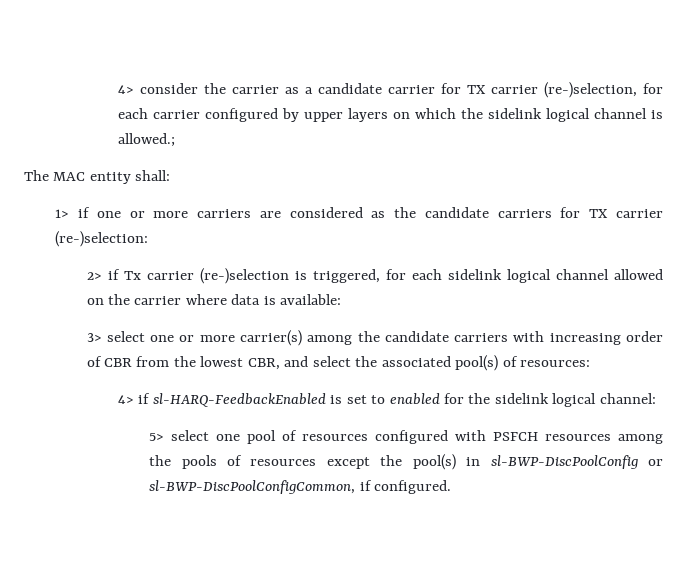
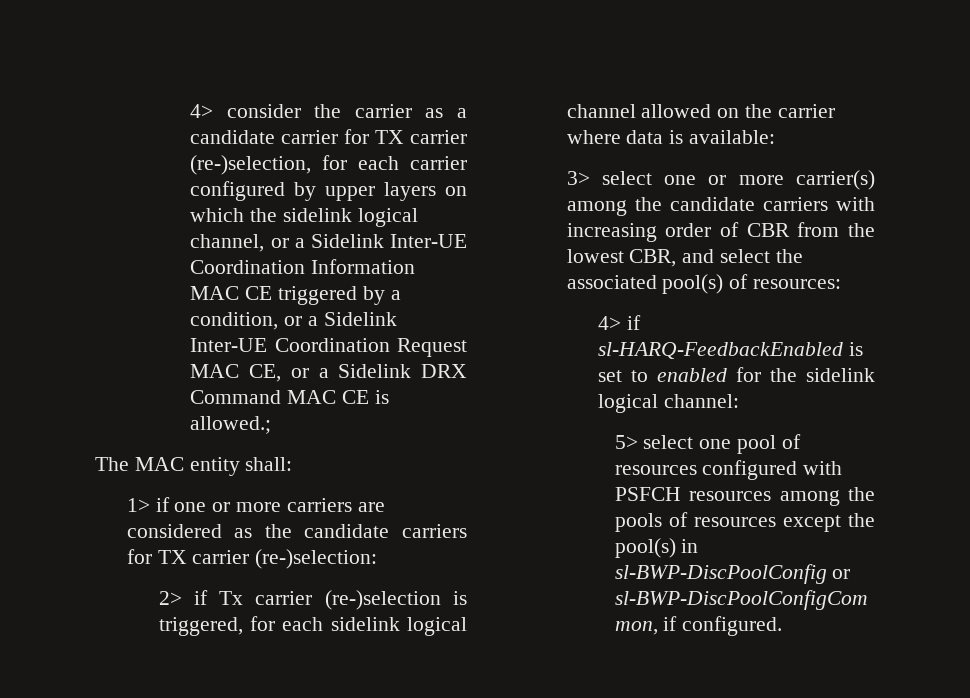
- 4> consider the carrier as a candidate carrier for TX carrier (re-)selection, for each carrier configured by upper layers on which the sidelink logical channel is allowed.;
+ 4> consider the carrier as a candidate carrier for TX carrier (re-)selection, for each carrier configured by upper layers on which the sidelink logical channel, or a Sidelink Inter-UE Coordination Information MAC CE triggered by a condition, or a Sidelink Inter-UE Coordination Request MAC CE, or a Sidelink DRX Command MAC CE is allowed.;

